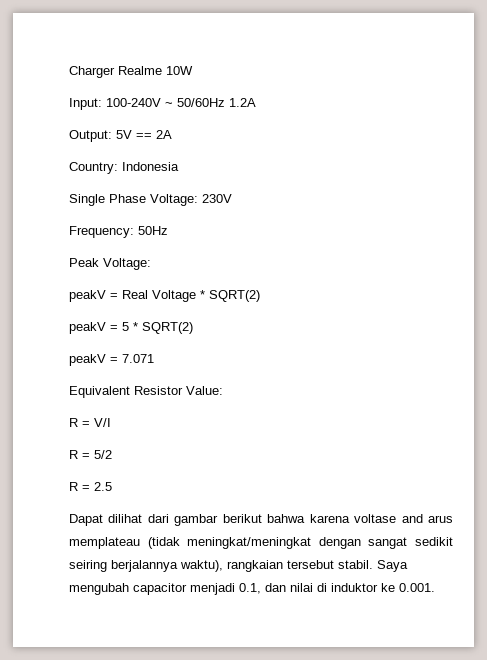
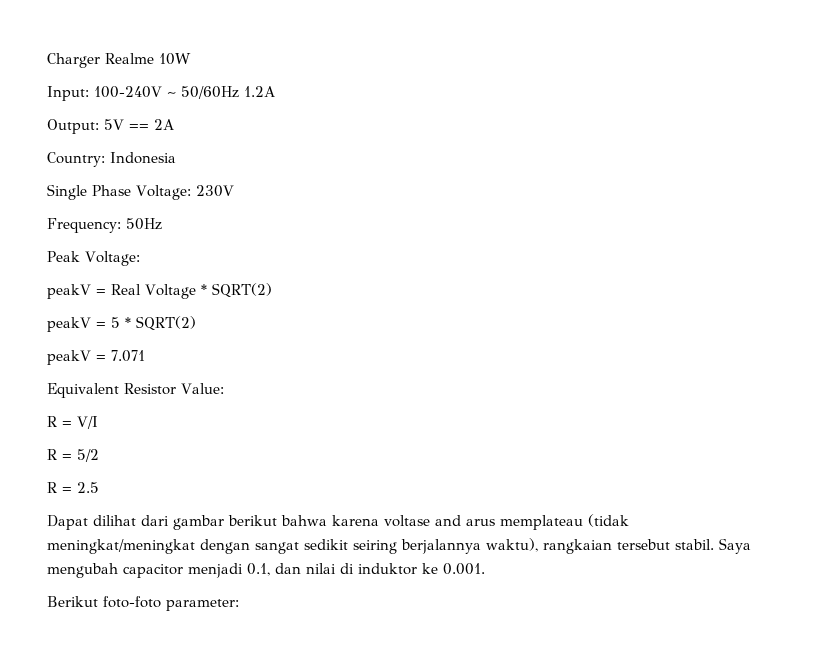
+ Berikut foto-foto parameter:

